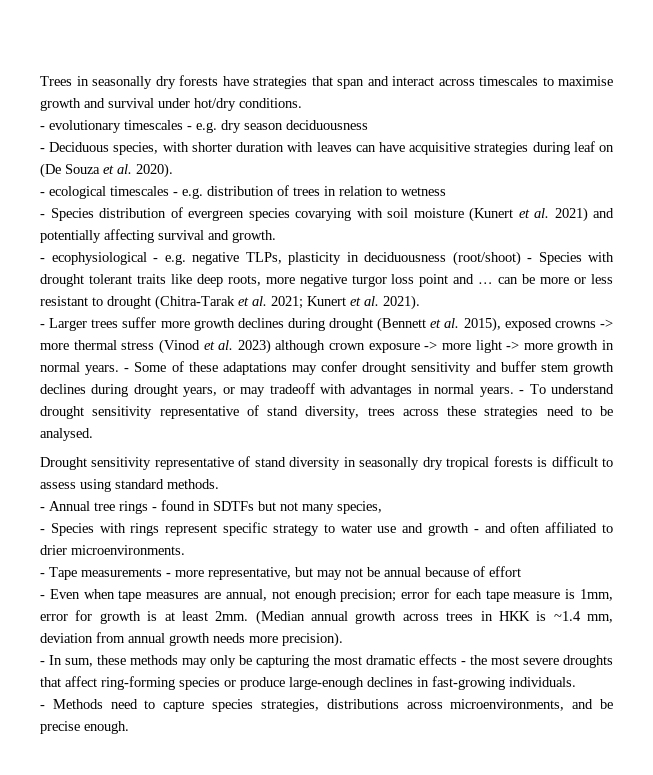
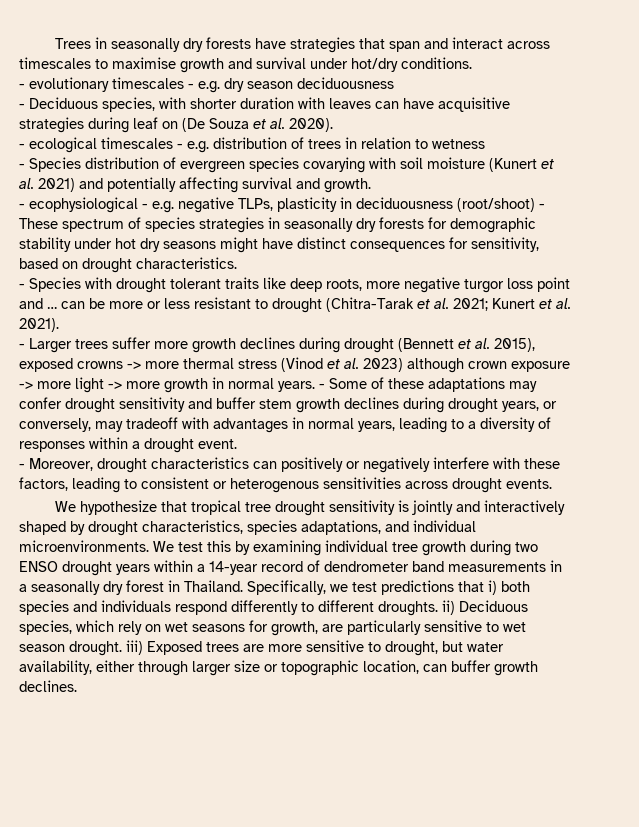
- - ecophysiological - e.g. negative TLPs, plasticity in deciduousness (root/shoot) - Species with drought tolerant traits like deep roots, more negative turgor loss point and … can be more or less resistant to drought (Chitra-Tarak et al. 2021; Kunert et al. 2021).
+ - ecophysiological - e.g. negative TLPs, plasticity in deciduousness (root/shoot) - These spectrum of species strategies in seasonally dry forests for demographic stability under hot dry seasons might have distinct consequences for sensitivity, based on drought characteristics.
+ - Species with drought tolerant traits like deep roots, more negative turgor loss point and … can be more or less resistant to drought (Chitra-Tarak et al. 2021; Kunert et al. 2021).
- - Some of these adaptations may confer drought sensitivity and buffer stem growth declines during drought years, or may tradeoff with advantages in normal years. - To understand drought sensitivity representative of stand diversity, trees across these strategies need to be analysed.
- Drought sensitivity representative of stand diversity in seasonally dry tropical forests is difficult to assess using standard methods.
- - Annual tree rings - found in SDTFs but not many species,
- - Species with rings represent specific strategy to water use and growth - and often affiliated to drier microenvironments.
- - Tape measurements - more representative, but may not be annual because of effort
- - Even when tape measures are annual, not enough precision; error for each tape measure is 1mm, error for growth is at least 2mm. (Median annual growth across trees in HKK is ~1.4 mm, deviation from annual growth needs more precision).
- - In sum, these methods may only be capturing the most dramatic effects - the most severe droughts that affect ring-forming species or produce large-enough declines in fast-growing individuals.
- - Methods need to capture species strategies, distributions across microenvironments, and be precise enough.
+ - Some of these adaptations may confer drought sensitivity and buffer stem growth declines during drought years, or conversely, may tradeoff with advantages in normal years, leading to a diversity of responses within a drought event.
+ - Moreover, drought characteristics can positively or negatively interfere with these factors, leading to consistent or heterogenous sensitivities across drought events.
+ We hypothesize that tropical tree drought sensitivity is jointly and interactively shaped by drought characteristics, species adaptations, and individual microenvironments. We test this by examining individual tree growth during two ENSO drought years within a 14-year record of dendrometer band measurements in a seasonally dry forest in Thailand. Specifically, we test predictions that i) both species and individuals respond differently to different droughts. ii) Deciduous species, which rely on wet seasons for growth, are particularly sensitive to wet season drought. iii) Exposed trees are more sensitive to drought, but water availability, either through larger size or topographic location, can buffer growth declines.

